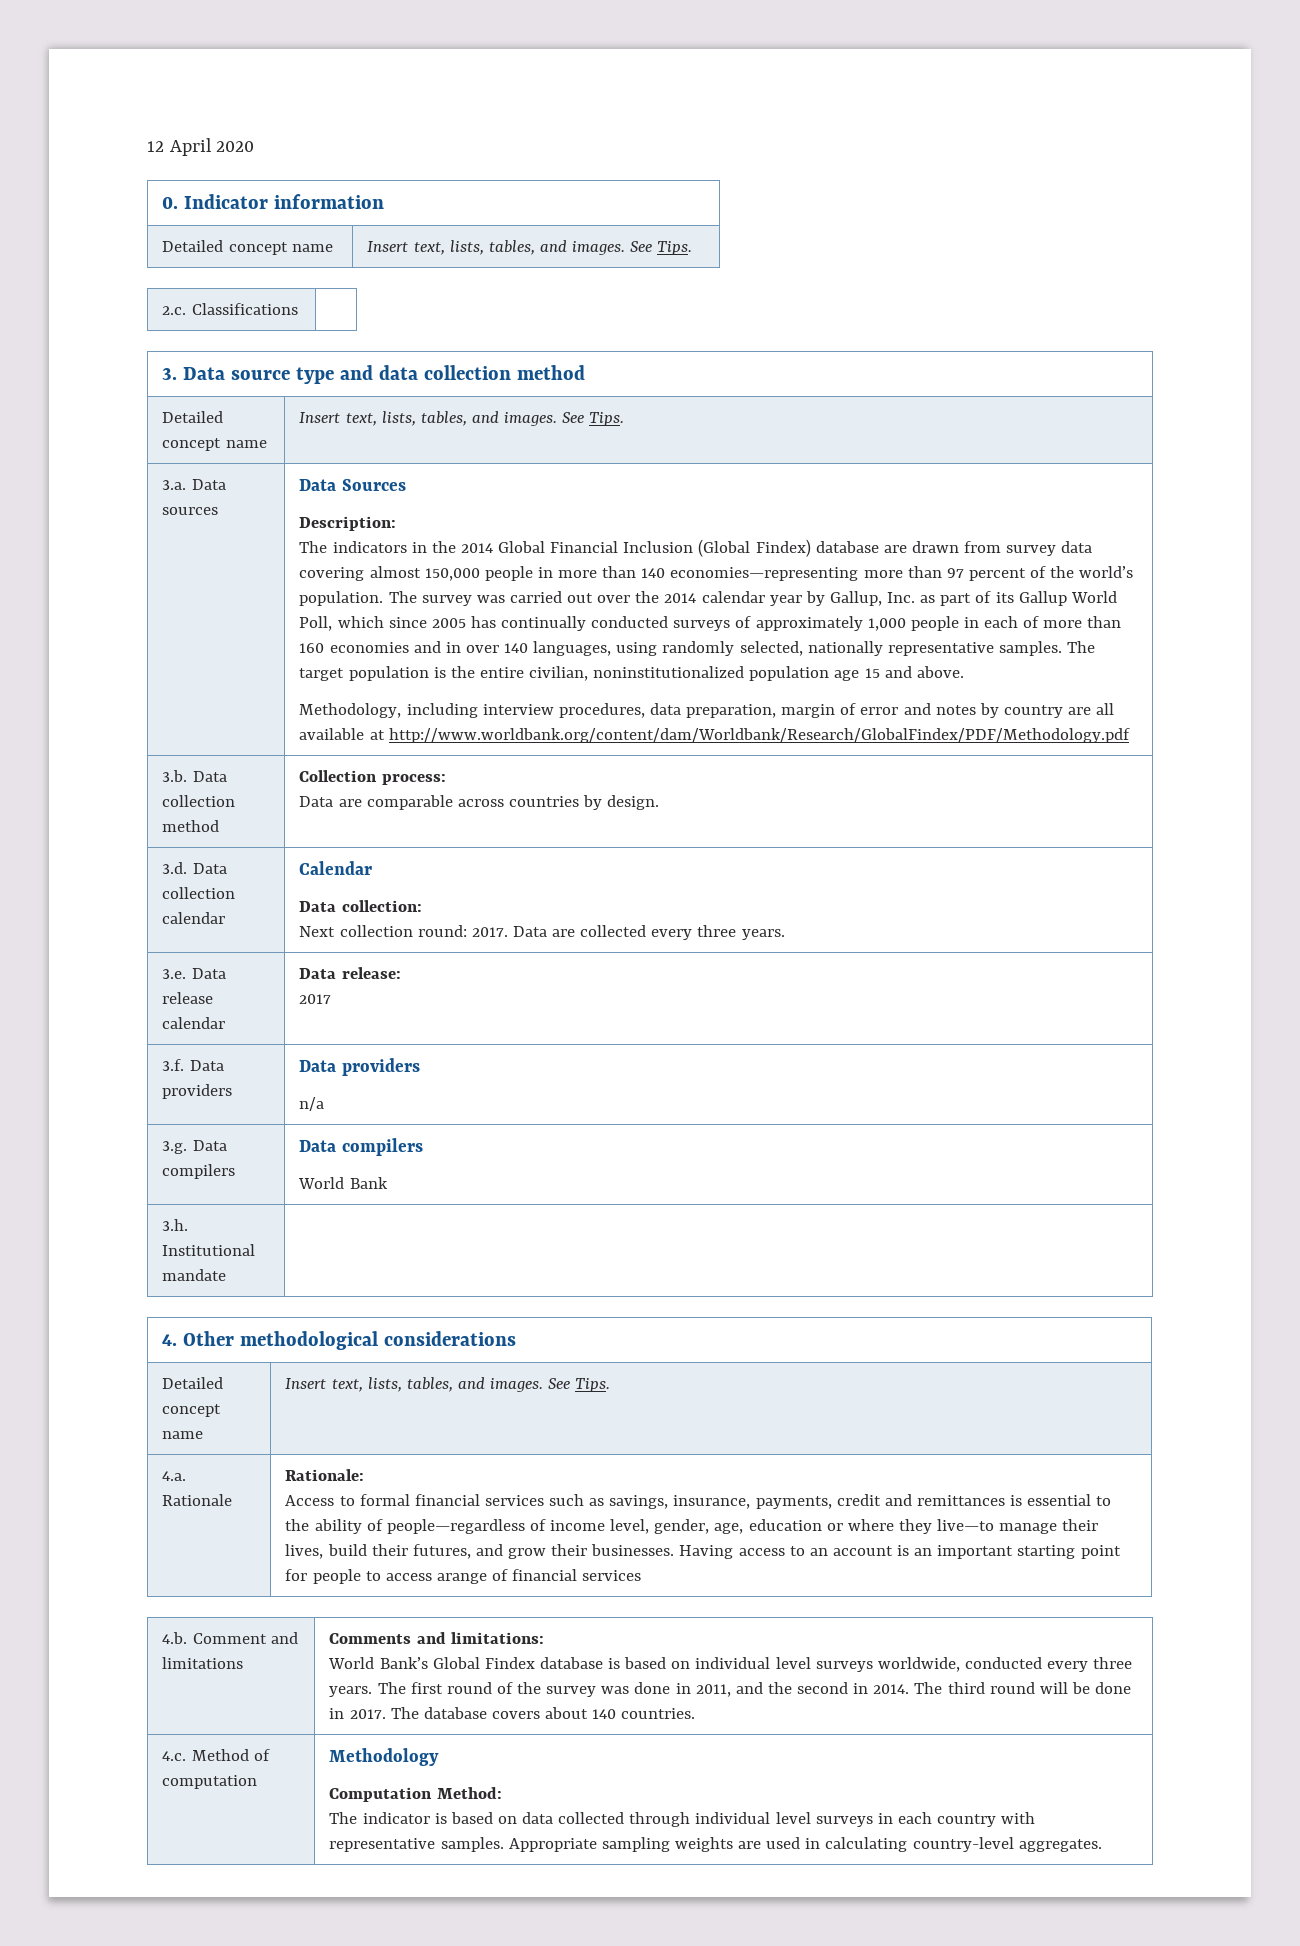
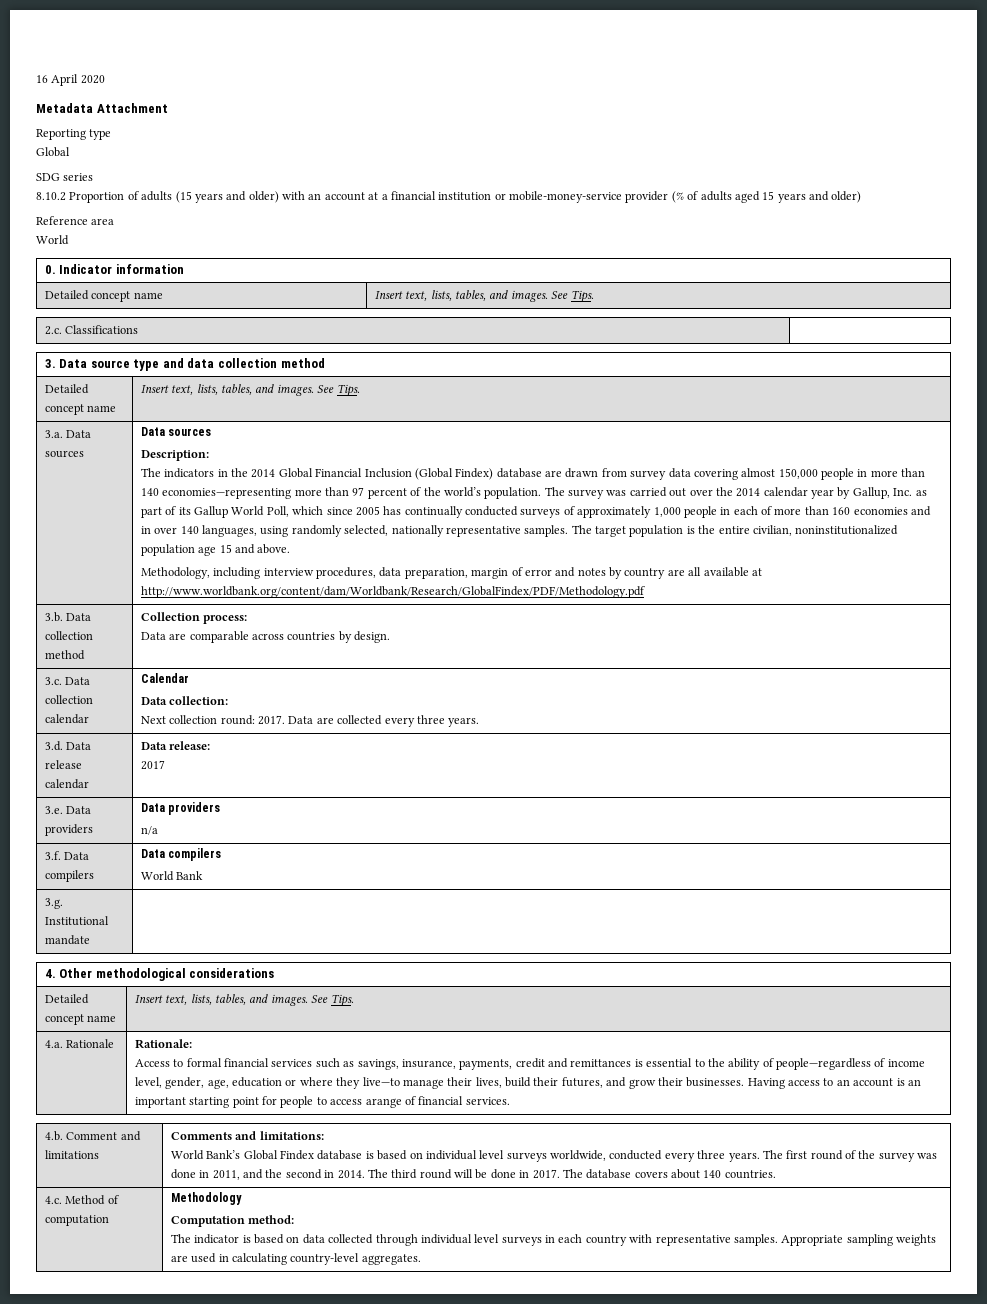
- 12 April 2020
+ 16 April 2020
+ Metadata Attachment
+ Reporting type
+ Global
+ SDG series
+ 8.10.2 Proportion of adults (15 years and older) with an account at a financial institution or mobile-money-service provider (% of adults aged 15 years and older)
+ Reference area
+ World
- 3.a. Data sources | Data Sources
+ 3.a. Data sources | Data sources
- 3.d. Data collection calendar | Calendar
+ 3.c. Data collection calendar | Calendar
- 3.e. Data release calendar | Data release:
+ 3.d. Data release calendar | Data release:
- 3.f. Data providers | Data providers
+ 3.e. Data providers | Data providers
- 3.g. Data compilers | Data compilers
+ 3.f. Data compilers | Data compilers
- 3.h. Institutional mandate |
+ 3.g. Institutional mandate |
- Having access to an account is an important starting point for people to access arange of financial services
+ Having access to an account is an important starting point for people to access arange of financial services.
  4.c. Method of computation | Methodology
- Computation Method:
+ Computation method:

